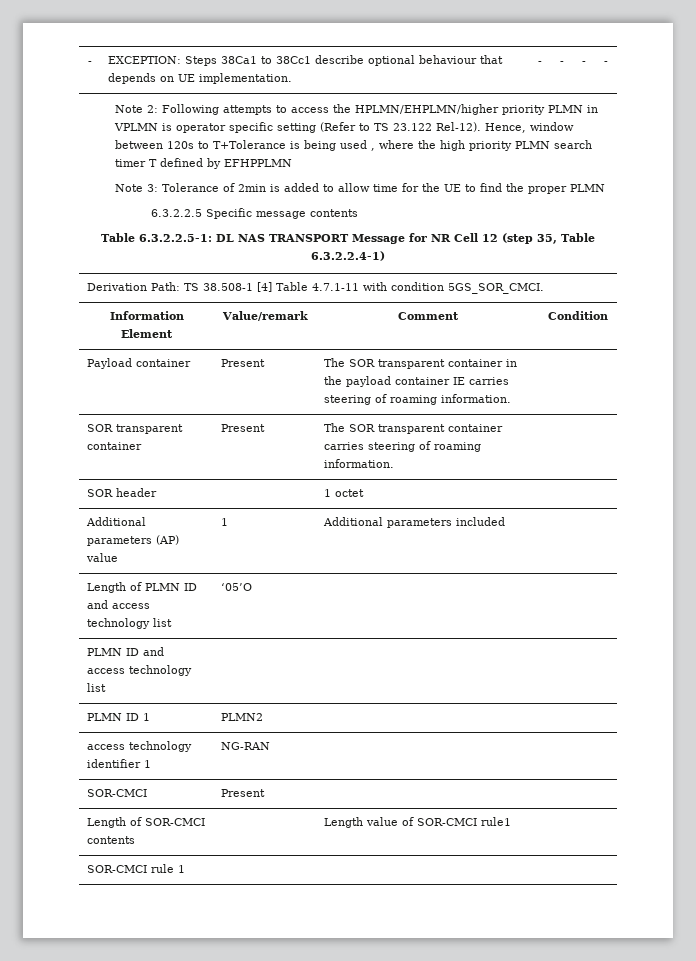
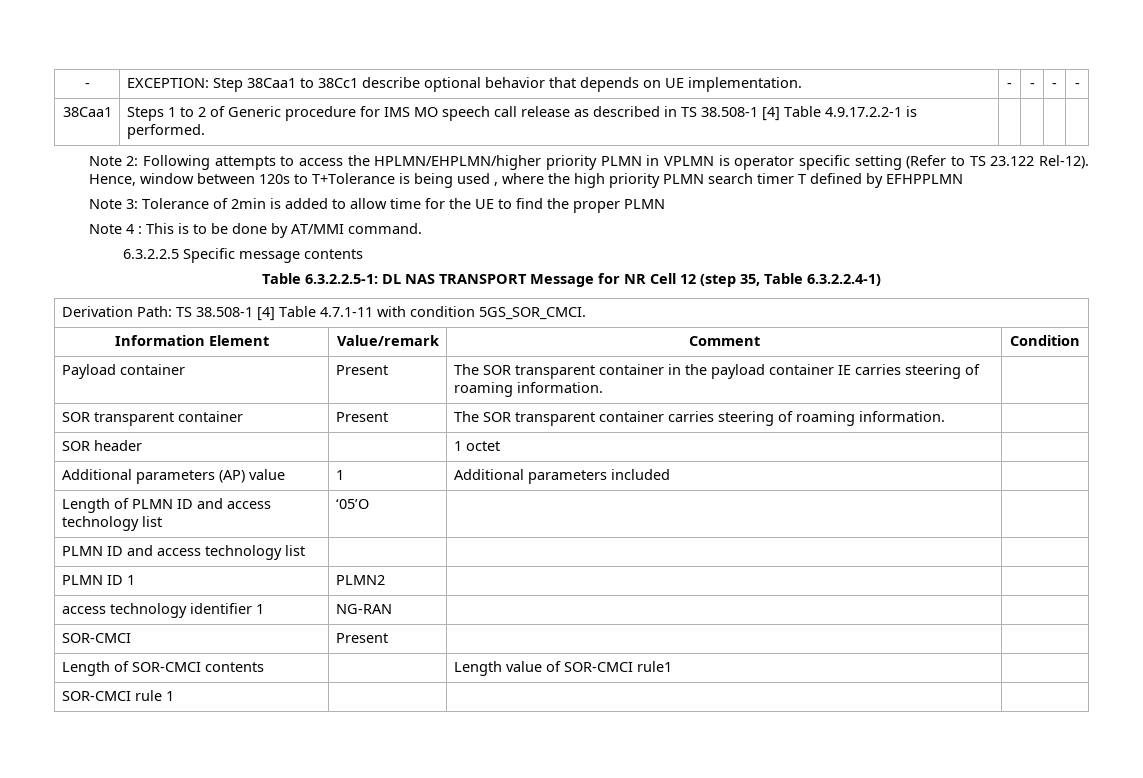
- - | EXCEPTION: Steps 38Ca1 to 38Cc1 describe optional behaviour that depends on UE implementation. | - | - | - | -
+ - | EXCEPTION: Step 38Caa1 to 38Cc1 describe optional behavior that depends on UE implementation. | - | - | - | -
+ 38Caa1 | Steps 1 to 2 of Generic procedure for IMS MO speech call release as described in TS 38.508-1 [4] Table 4.9.17.2.2-1 is performed. | | | |
+ Note 4 : This is to be done by AT/MMI command.

